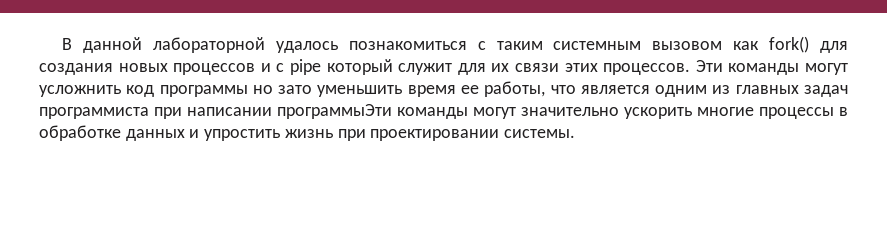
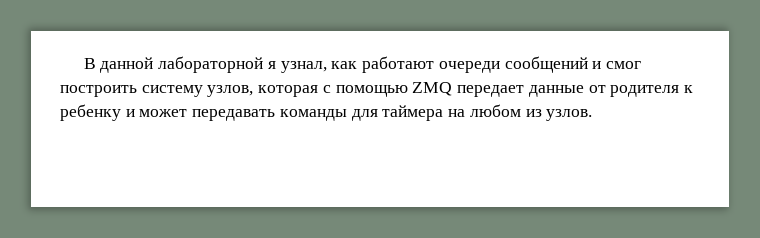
- В данной лабораторной удалось познакомиться с таким системным вызовом как fork() для создания новых процессов и с pipe который служит для их связи этих процессов. Эти команды могут усложнить код программы но зато уменьшить время ее работы, что является одним из главных задач программиста при написании программыЭти команды могут значительно ускорить многие процессы в обработке данных и упростить жизнь при проектировании системы.
+ В данной лабораторной я узнал, как работают очереди сообщений и смог построить систему узлов, которая с помощью ZMQ передает данные от родителя к ребенку и может передавать команды для таймера на любом из узлов.

